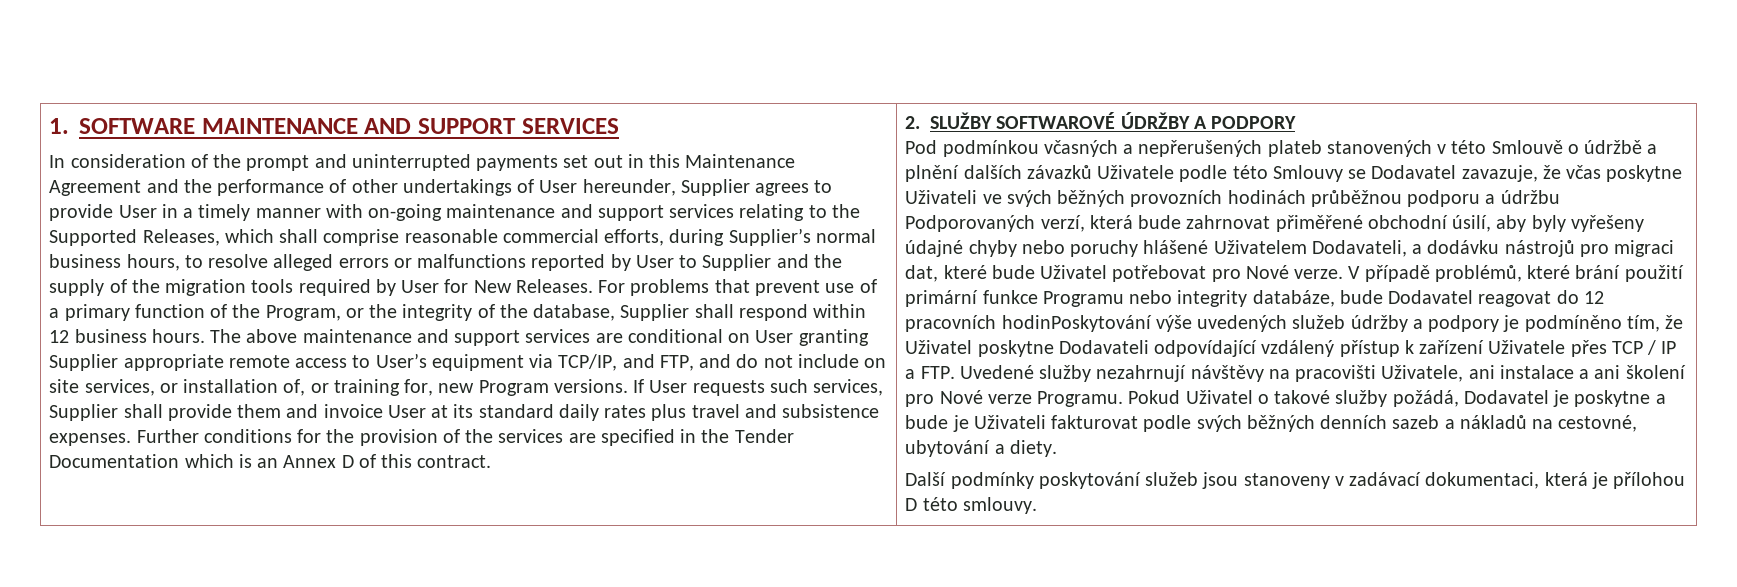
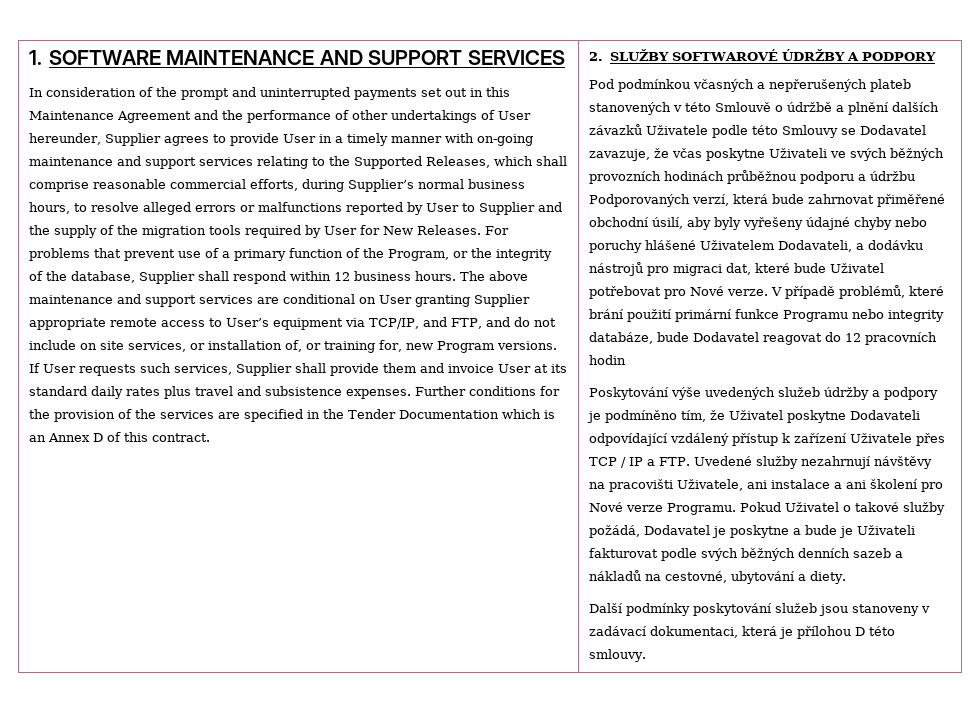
- V případě problémů, které brání použití primární funkce Programu nebo integrity databáze, bude Dodavatel reagovat do 12 pracovních hodinPoskytování výše uvedených služeb údržby a podpory je podmíněno tím, že Uživatel poskytne Dodavateli odpovídající vzdálený přístup k zařízení Uživatele přes TCP / IP a FTP. Uvedené služby nezahrnují návštěvy na pracovišti Uživatele, ani instalace a ani školení pro Nové verze Programu.
+ V případě problémů, které brání použití primární funkce Programu nebo integrity databáze, bude Dodavatel reagovat do 12 pracovních hodin
+ Poskytování výše uvedených služeb údržby a podpory je podmíněno tím, že Uživatel poskytne Dodavateli odpovídající vzdálený přístup k zařízení Uživatele přes TCP / IP a FTP. Uvedené služby nezahrnují návštěvy na pracovišti Uživatele, ani instalace a ani školení pro Nové verze Programu.

